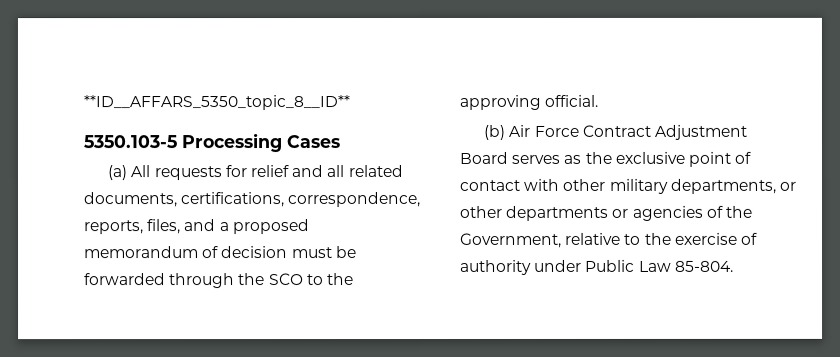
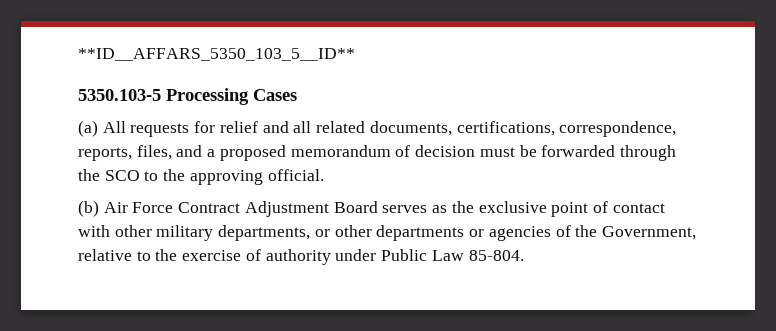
- **ID__AFFARS_5350_topic_8__ID**
+ **ID__AFFARS_5350_103_5__ID**

